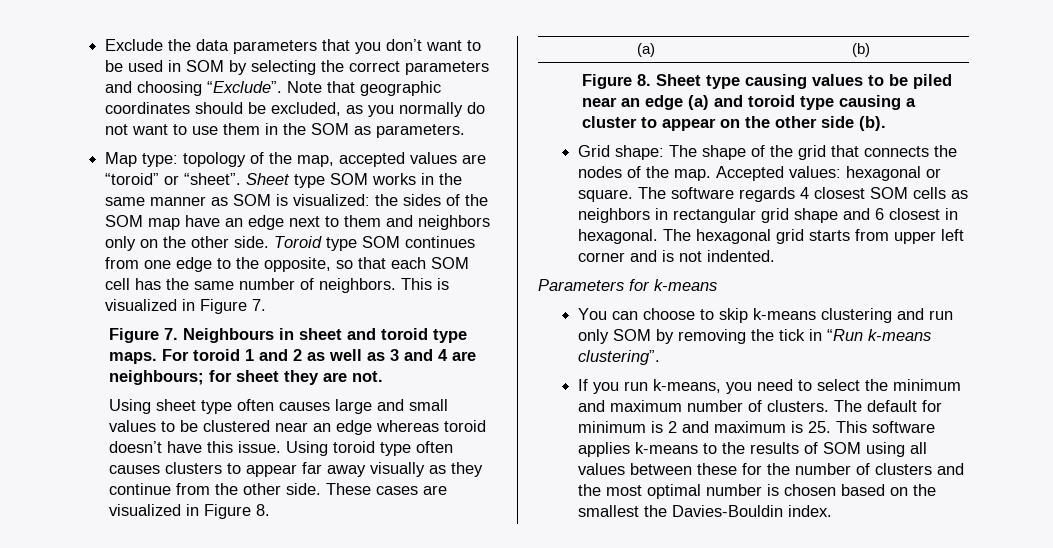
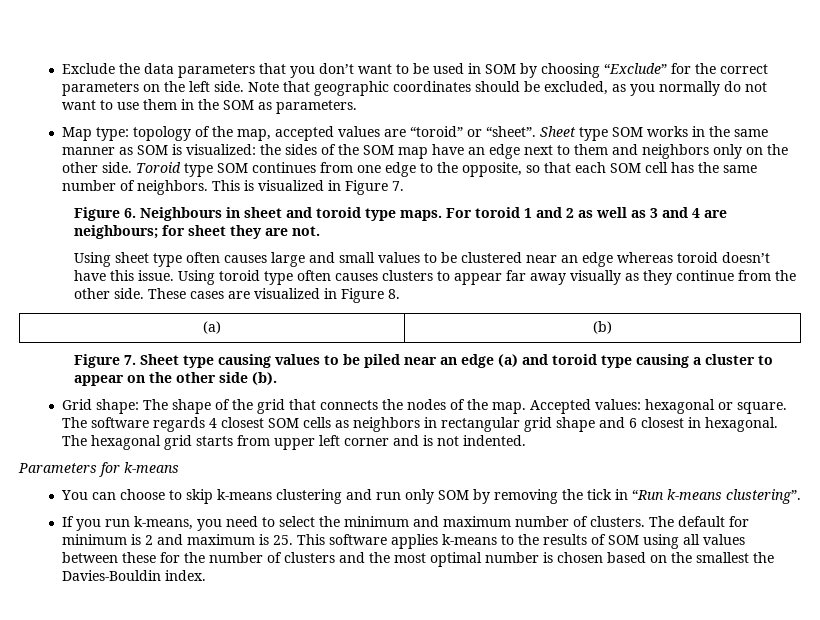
- Exclude the data parameters that you don’t want to be used in SOM by selecting the correct parameters and choosing “Exclude”.
+ Exclude the data parameters that you don’t want to be used in SOM by choosing “Exclude” for the correct parameters on the left side.
- Figure 7. Neighbours in sheet and toroid type maps.
+ Figure 6. Neighbours in sheet and toroid type maps.
- Figure 8. Sheet type causing values to be piled near an edge (a) and toroid type causing a cluster to appear on the other side (b).
+ Figure 7. Sheet type causing values to be piled near an edge (a) and toroid type causing a cluster to appear on the other side (b).

